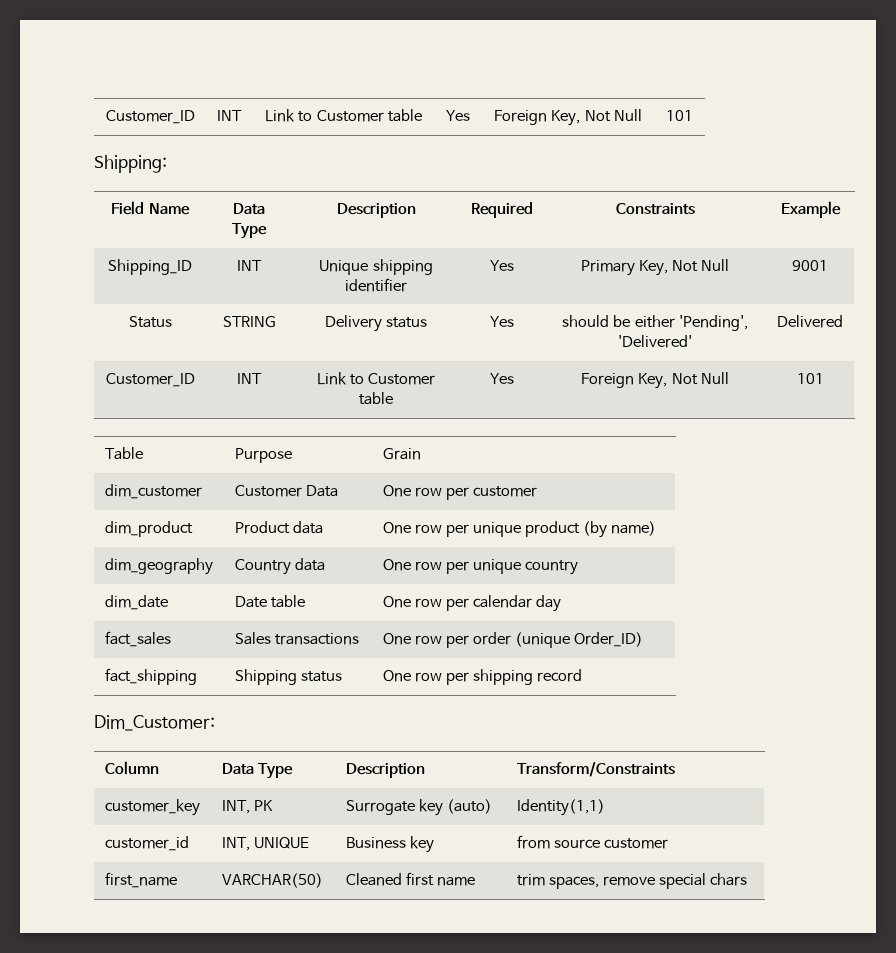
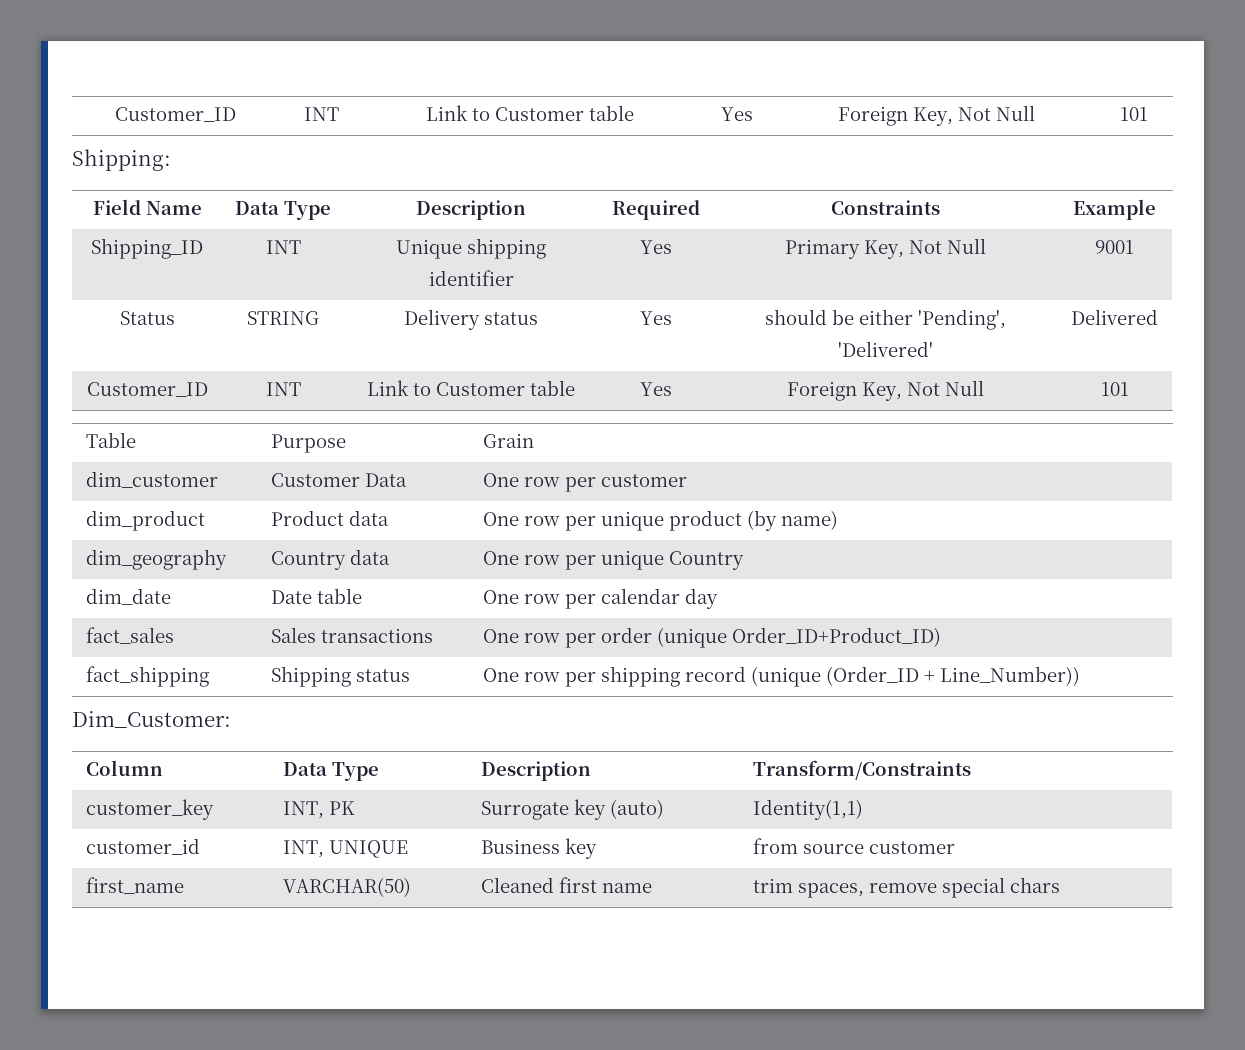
- dim_geography | Country data | One row per unique country
+ dim_geography | Country data | One row per unique Country
- fact_sales | Sales transactions | One row per order (unique Order_ID)
+ fact_sales | Sales transactions | One row per order (unique Order_ID+Product_ID)
- fact_shipping | Shipping status | One row per shipping record
+ fact_shipping | Shipping status | One row per shipping record (unique (Order_ID + Line_Number))

